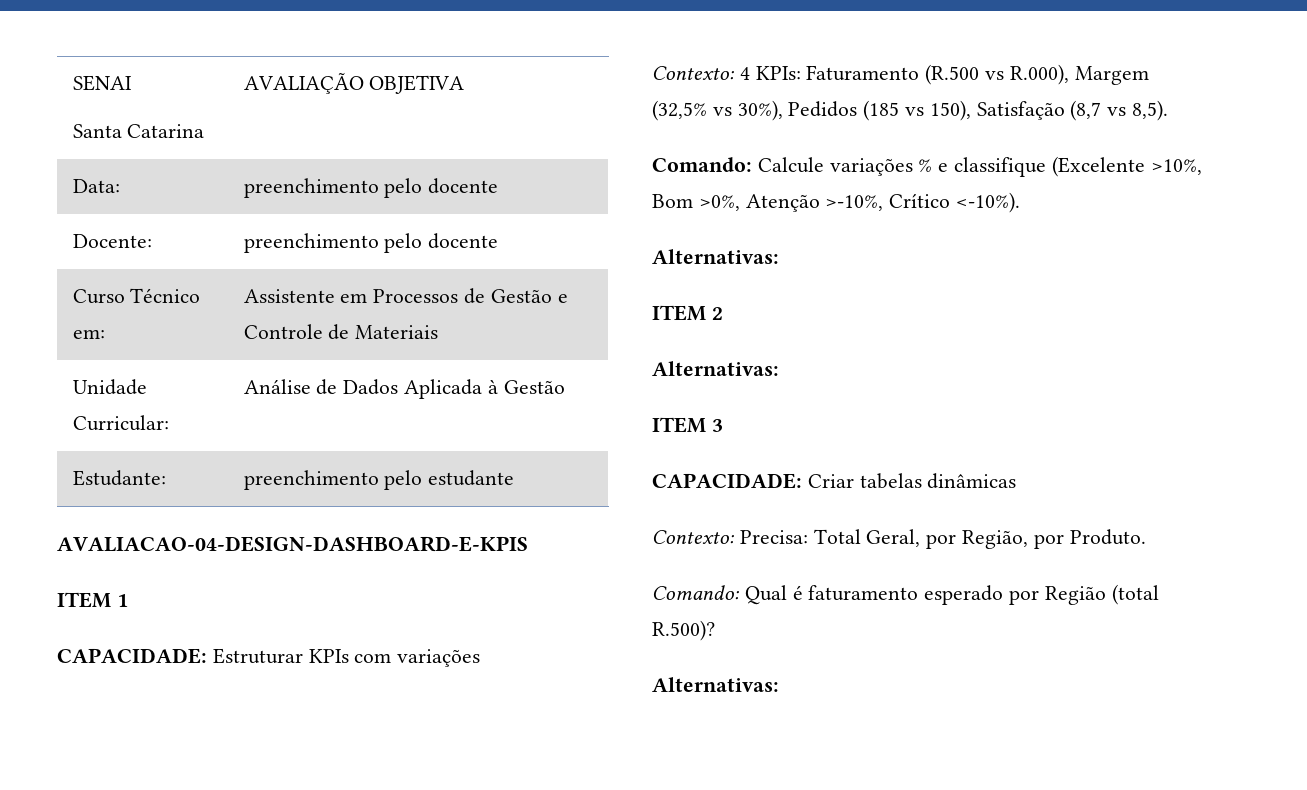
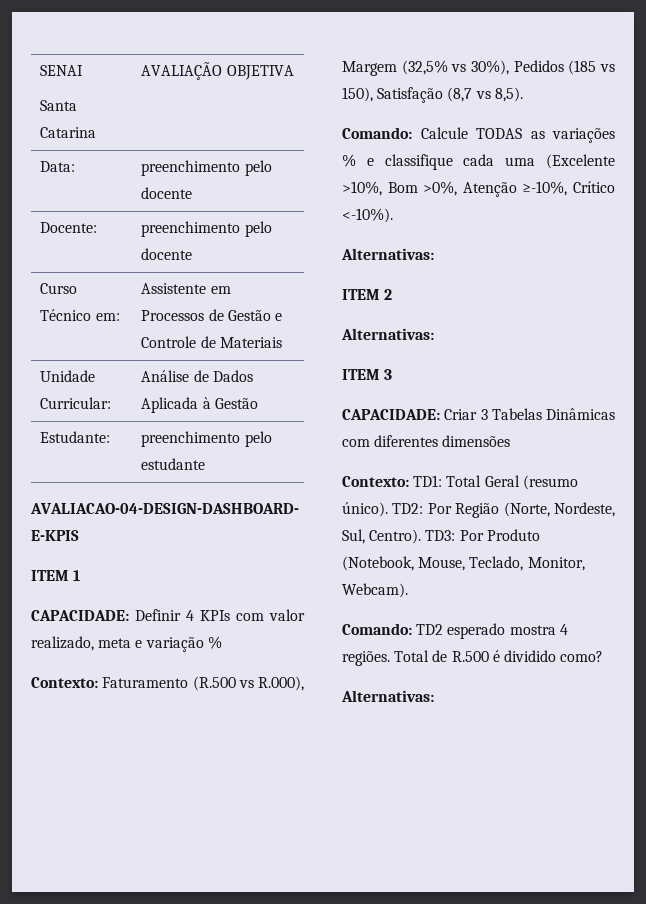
- CAPACIDADE: Estruturar KPIs com variações
- Contexto: 4 KPIs: Faturamento (R.500 vs R.000), Margem (32,5% vs 30%), Pedidos (185 vs 150), Satisfação (8,7 vs 8,5).
+ CAPACIDADE: Definir 4 KPIs com valor realizado, meta e variação %
+ Contexto: Faturamento (R.500 vs R.000), Margem (32,5% vs 30%), Pedidos (185 vs 150), Satisfação (8,7 vs 8,5).
- Comando: Calcule variações % e classifique (Excelente >10%, Bom >0%, Atenção >-10%, Crítico <-10%).
+ Comando: Calcule TODAS as variações % e classifique cada uma (Excelente >10%, Bom >0%, Atenção ≥-10%, Crítico <-10%).
- CAPACIDADE: Criar tabelas dinâmicas
- Contexto: Precisa: Total Geral, por Região, por Produto.
- Comando: Qual é faturamento esperado por Região (total R.500)?
+ CAPACIDADE: Criar 3 Tabelas Dinâmicas com diferentes dimensões
+ Contexto: TD1: Total Geral (resumo único). TD2: Por Região (Norte, Nordeste, Sul, Centro). TD3: Por Produto (Notebook, Mouse, Teclado, Monitor, Webcam).
+ Comando: TD2 esperado mostra 4 regiões. Total de R.500 é dividido como?

